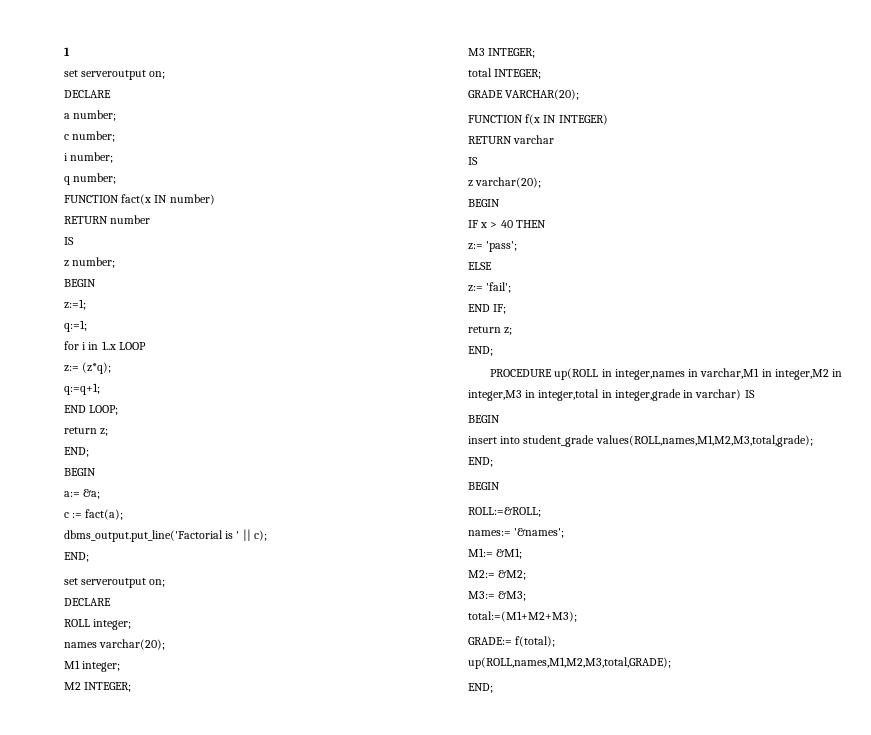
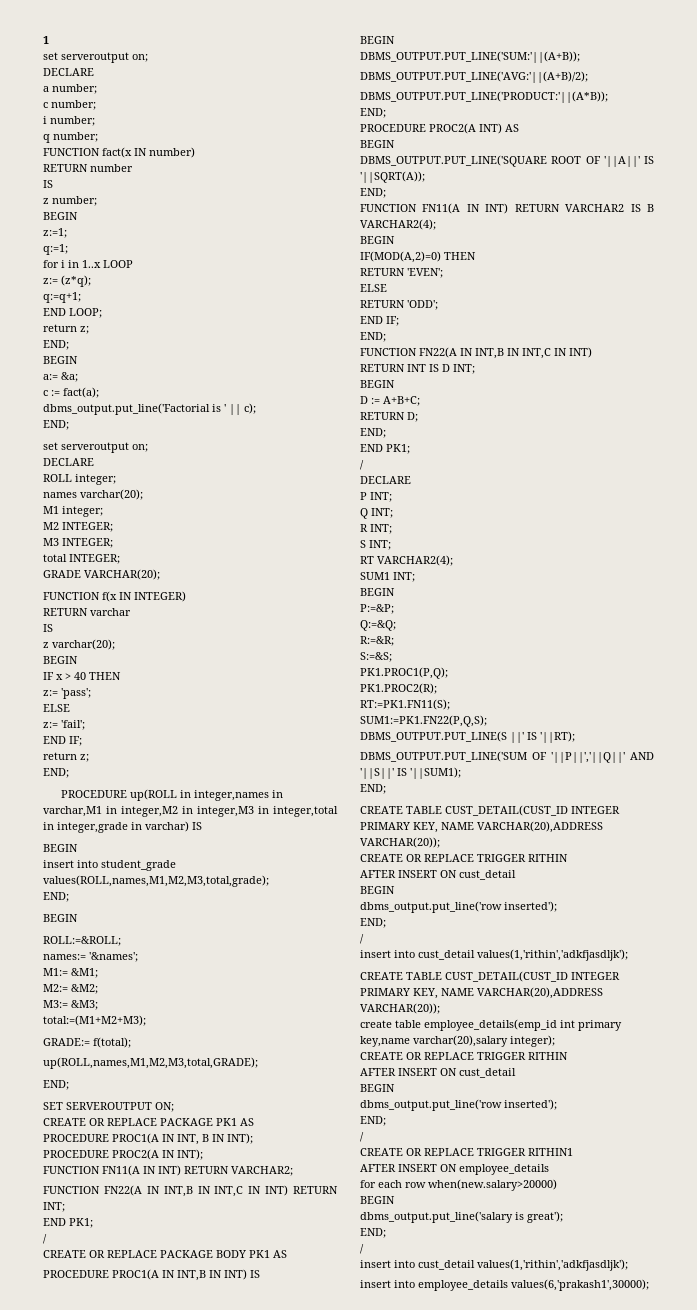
+ SET SERVEROUTPUT ON;
+ CREATE OR REPLACE PACKAGE PK1 AS
+ PROCEDURE PROC1(A IN INT, B IN INT);
+ PROCEDURE PROC2(A IN INT);
+ FUNCTION FN11(A IN INT) RETURN VARCHAR2;
+ FUNCTION FN22(A IN INT,B IN INT,C IN INT) RETURN INT;
+ END PK1;
+ /
+ CREATE OR REPLACE PACKAGE BODY PK1 AS
+ PROCEDURE PROC1(A IN INT,B IN INT) IS
+ BEGIN
+ DBMS_OUTPUT.PUT_LINE('SUM:'||(A+B));
+ DBMS_OUTPUT.PUT_LINE('AVG:'||(A+B)/2);
+ DBMS_OUTPUT.PUT_LINE('PRODUCT:'||(A*B));
+ END;
+ PROCEDURE PROC2(A INT) AS
+ BEGIN
+ DBMS_OUTPUT.PUT_LINE('SQUARE ROOT OF '||A||' IS '||SQRT(A));
+ END;
+ FUNCTION FN11(A IN INT) RETURN VARCHAR2 IS B VARCHAR2(4);
+ BEGIN
+ IF(MOD(A,2)=0) THEN
+ RETURN 'EVEN';
+ ELSE
+ RETURN 'ODD';
+ END IF;
+ END;
+ FUNCTION FN22(A IN INT,B IN INT,C IN INT)
+ RETURN INT IS D INT;
+ BEGIN
+ D := A+B+C;
+ RETURN D;
+ END;
+ END PK1;
+ /
+ DECLARE
+ P INT;
+ Q INT;
+ R INT;
+ S INT;
+ RT VARCHAR2(4);
+ SUM1 INT;
+ BEGIN
+ P:=&P;
+ Q:=&Q;
+ R:=&R;
+ S:=&S;
+ PK1.PROC1(P,Q);
+ PK1.PROC2(R);
+ RT:=PK1.FN11(S);
+ SUM1:=PK1.FN22(P,Q,S);
+ DBMS_OUTPUT.PUT_LINE(S ||' IS '||RT);
+ DBMS_OUTPUT.PUT_LINE('SUM OF '||P||','||Q||' AND '||S||' IS '||SUM1);
+ END;
+ CREATE TABLE CUST_DETAIL(CUST_ID INTEGER PRIMARY KEY, NAME VARCHAR(20),ADDRESS VARCHAR(20));
+ CREATE OR REPLACE TRIGGER RITHIN
+ AFTER INSERT ON cust_detail
+ BEGIN
+ dbms_output.put_line('row inserted');
+ END;
+ /
+ insert into cust_detail values(1,'rithin','adkfjasdljk');
+ CREATE TABLE CUST_DETAIL(CUST_ID INTEGER PRIMARY KEY, NAME VARCHAR(20),ADDRESS VARCHAR(20));
+ create table employee_details(emp_id int primary key,name varchar(20),salary integer);
+ CREATE OR REPLACE TRIGGER RITHIN
+ AFTER INSERT ON cust_detail
+ BEGIN
+ dbms_output.put_line('row inserted');
+ END;
+ /
+ CREATE OR REPLACE TRIGGER RITHIN1
+ AFTER INSERT ON employee_details
+ for each row when(new.salary>20000)
+ BEGIN
+ dbms_output.put_line('salary is great');
+ END;
+ /
+ insert into cust_detail values(1,'rithin','adkfjasdljk');
+ insert into employee_details values(6,'prakash1',30000);

